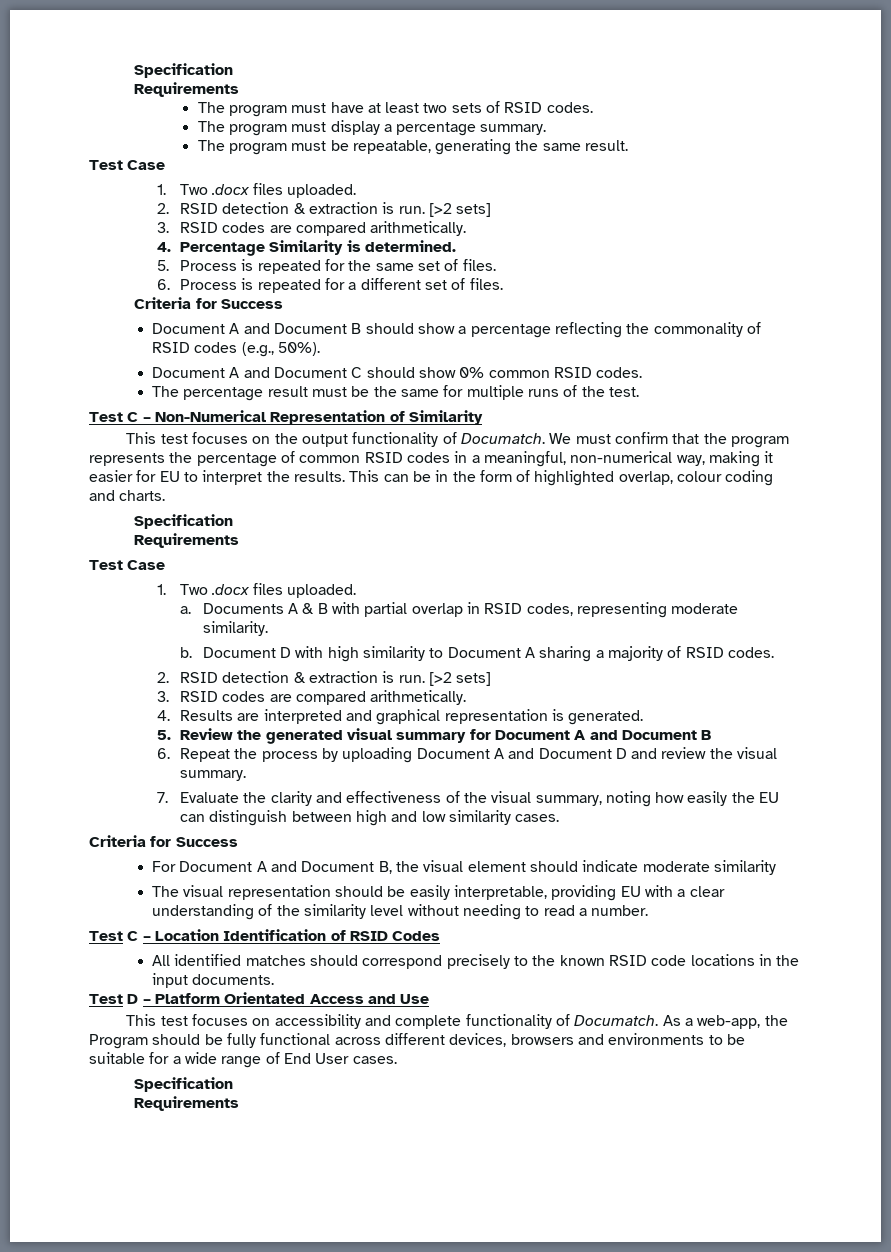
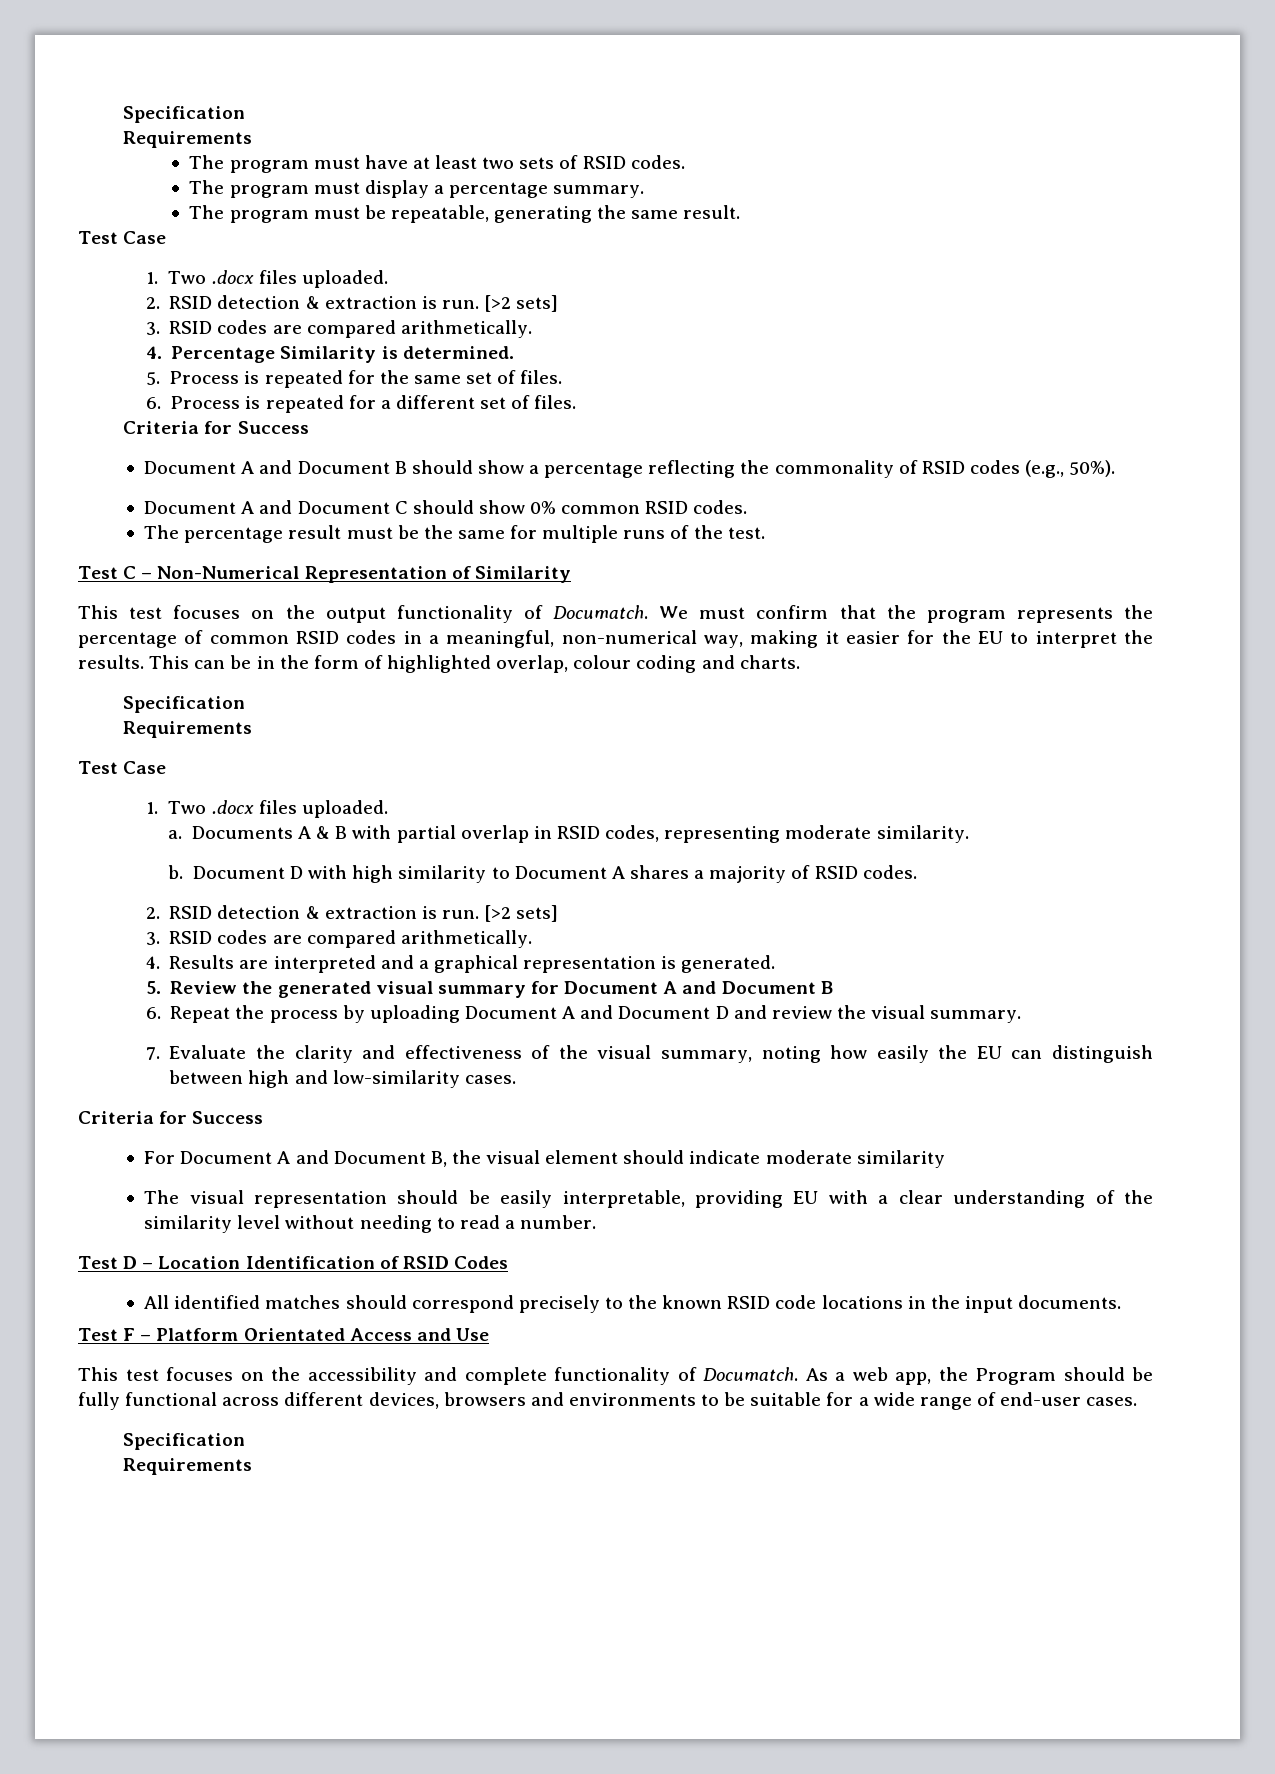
- We must confirm that the program represents the percentage of common RSID codes in a meaningful, non-numerical way, making it easier for EU to interpret the results.
+ We must confirm that the program represents the percentage of common RSID codes in a meaningful, non-numerical way, making it easier for the EU to interpret the results.
- Document D with high similarity to Document A sharing a majority of RSID codes.
+ Document D with high similarity to Document A shares a majority of RSID codes.
- 4. Results are interpreted and graphical representation is generated.
+ 4. Results are interpreted and a graphical representation is generated.
- 7. Evaluate the clarity and effectiveness of the visual summary, noting how easily the EU can distinguish between high and low similarity cases.
+ 7. Evaluate the clarity and effectiveness of the visual summary, noting how easily the EU can distinguish between high and low-similarity cases.
- Test C – Location Identification of RSID Codes
+ Test D – Location Identification of RSID Codes
- Test D – Platform Orientated Access and Use
+ Test F – Platform Orientated Access and Use
- This test focuses on accessibility and complete functionality of Documatch.
+ This test focuses on the accessibility and complete functionality of Documatch.
- As a web-app, the Program should be fully functional across different devices, browsers and environments to be suitable for a wide range of End User cases.
+ As a web app, the Program should be fully functional across different devices, browsers and environments to be suitable for a wide range of end-user cases.

